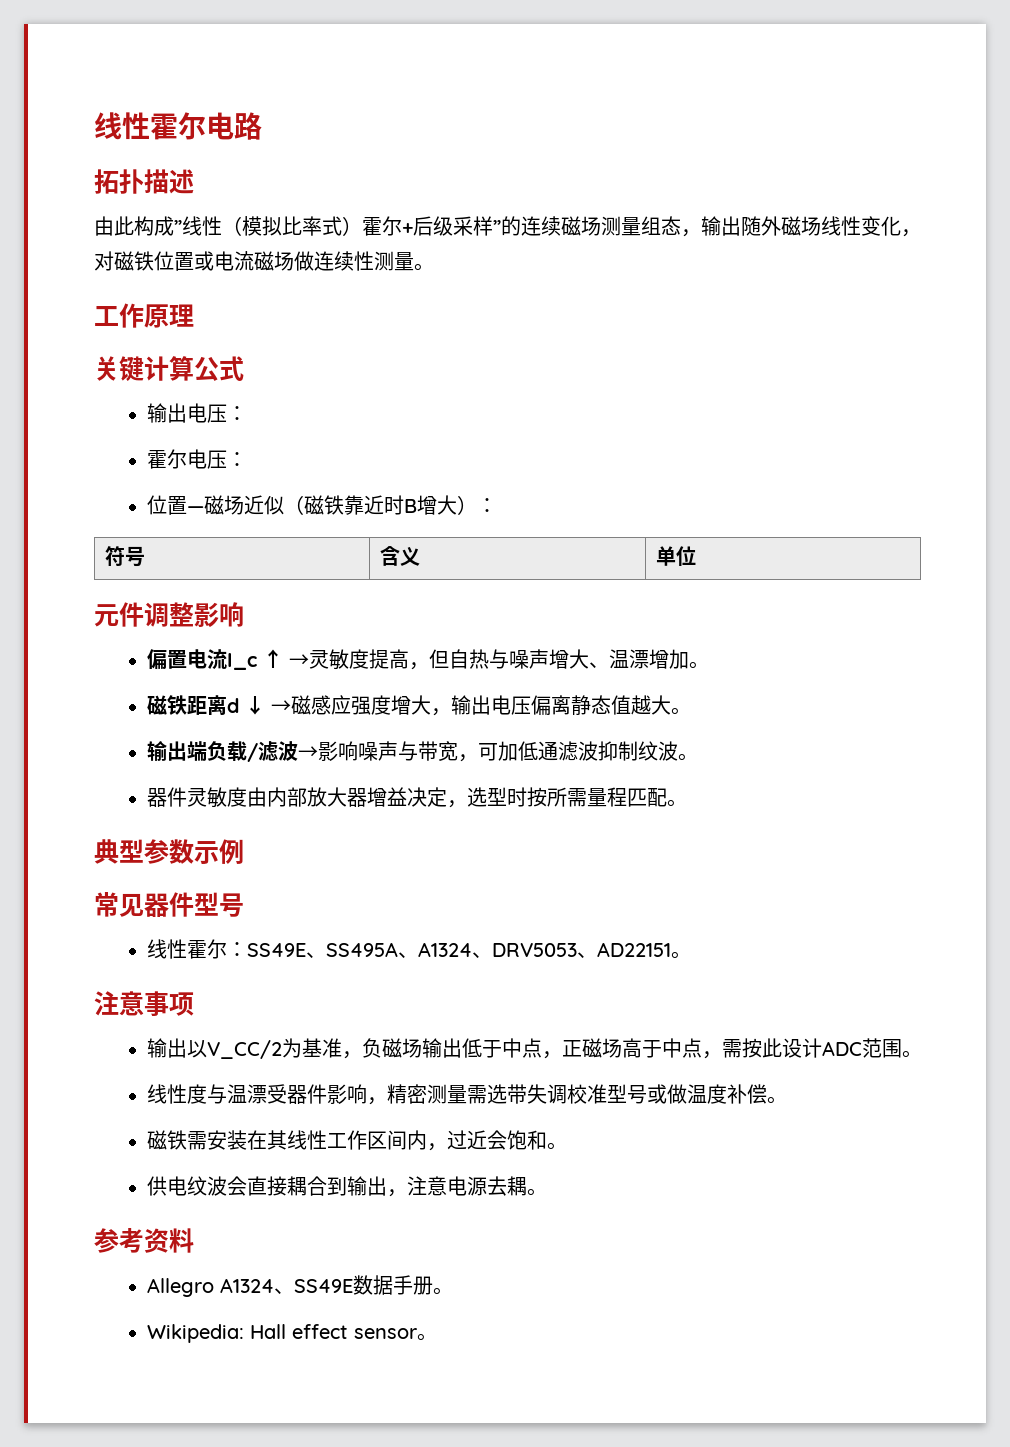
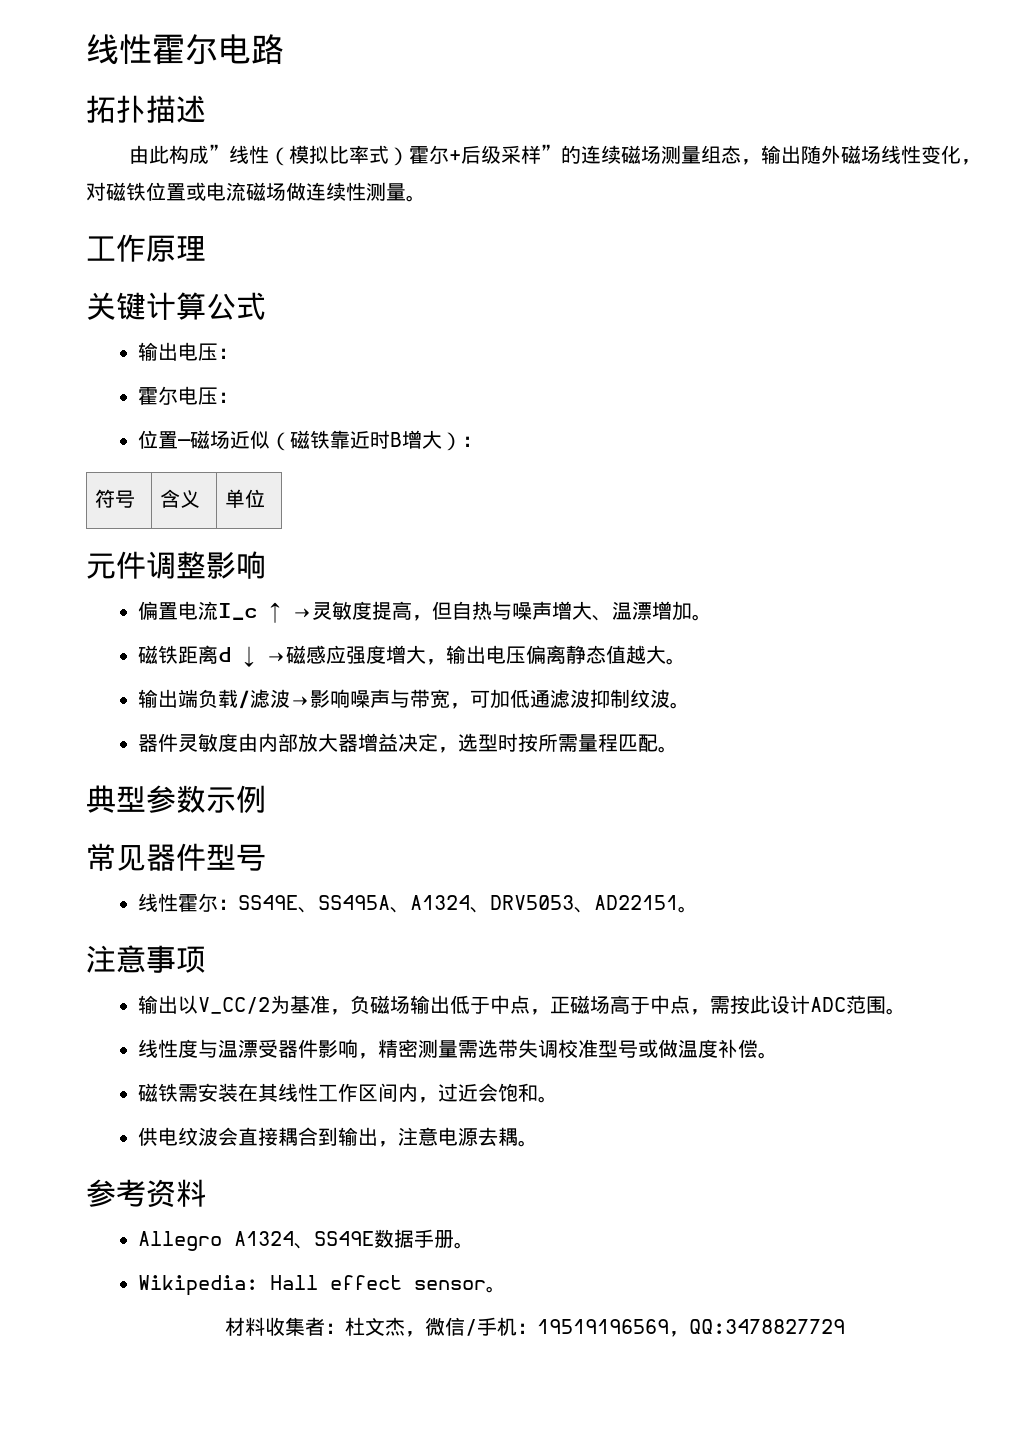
+ 材料收集者：杜文杰，微信/手机：19519196569，QQ:3478827729

